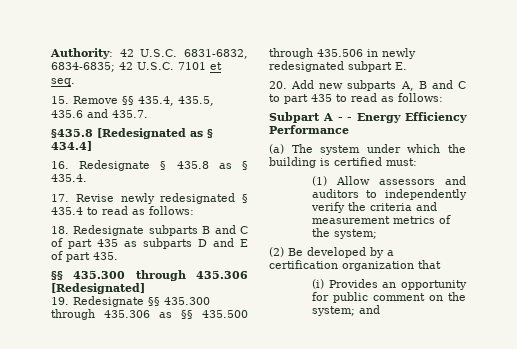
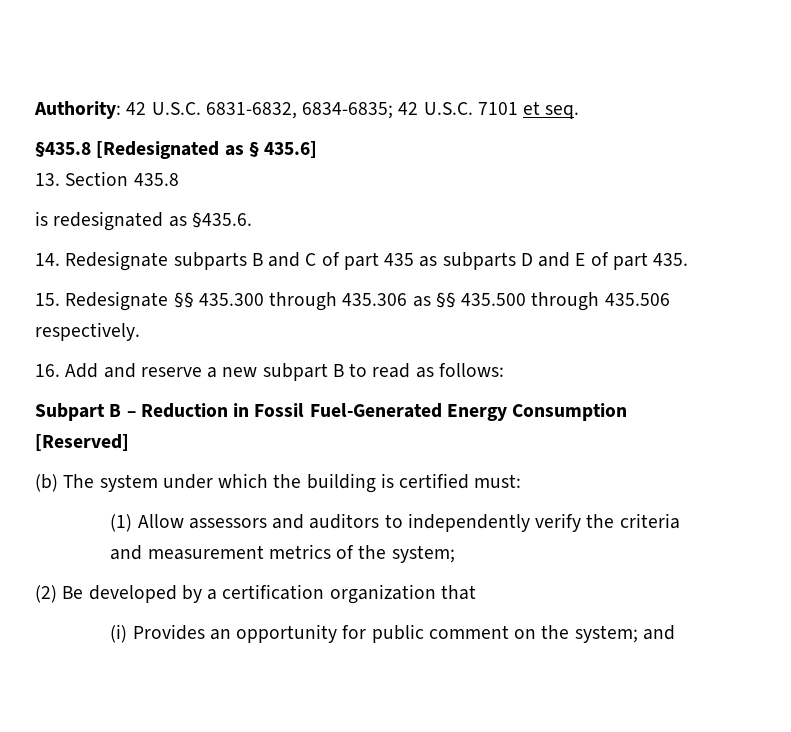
- 15. Remove §§ 435.4, 435.5, 435.6 and 435.7.
- §435.8 [Redesignated as § 434.4]
- 16. Redesignate § 435.8 as § 435.4.
- 17. Revise newly redesignated § 435.4 to read as follows:
- 18. Redesignate subparts B and C of part 435 as subparts D and E of part 435.
+ §435.8 [Redesignated as § 435.6]
+ 13. Section 435.8
+ is redesignated as §435.6.
+ 14. Redesignate subparts B and C of part 435 as subparts D and E of part 435.
- §§ 435.300 through 435.306 [Redesignated]
- 19. Redesignate §§ 435.300 through 435.306 as §§ 435.500 through 435.506 in newly redesignated subpart E.
- 20. Add new subparts A, B and C to part 435 to read as follows:
+ 15. Redesignate §§ 435.300 through 435.306 as §§ 435.500 through 435.506 respectively.
+ 16. Add and reserve a new subpart B to read as follows:
- Subpart A - - Energy Efficiency Performance
- (a) The system under which the building is certified must:
+ Subpart B – Reduction in Fossil Fuel-Generated Energy Consumption [Reserved]
+ (b) The system under which the building is certified must:

